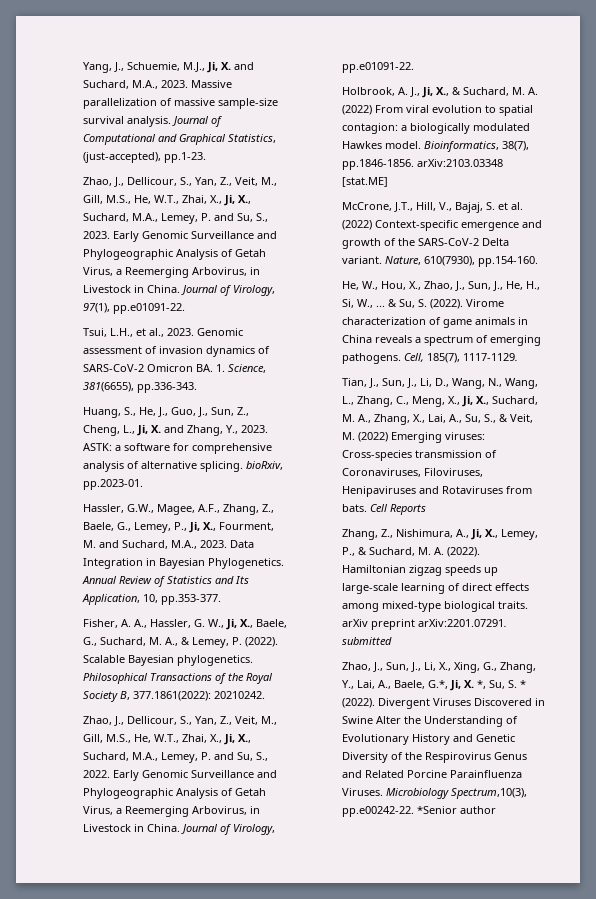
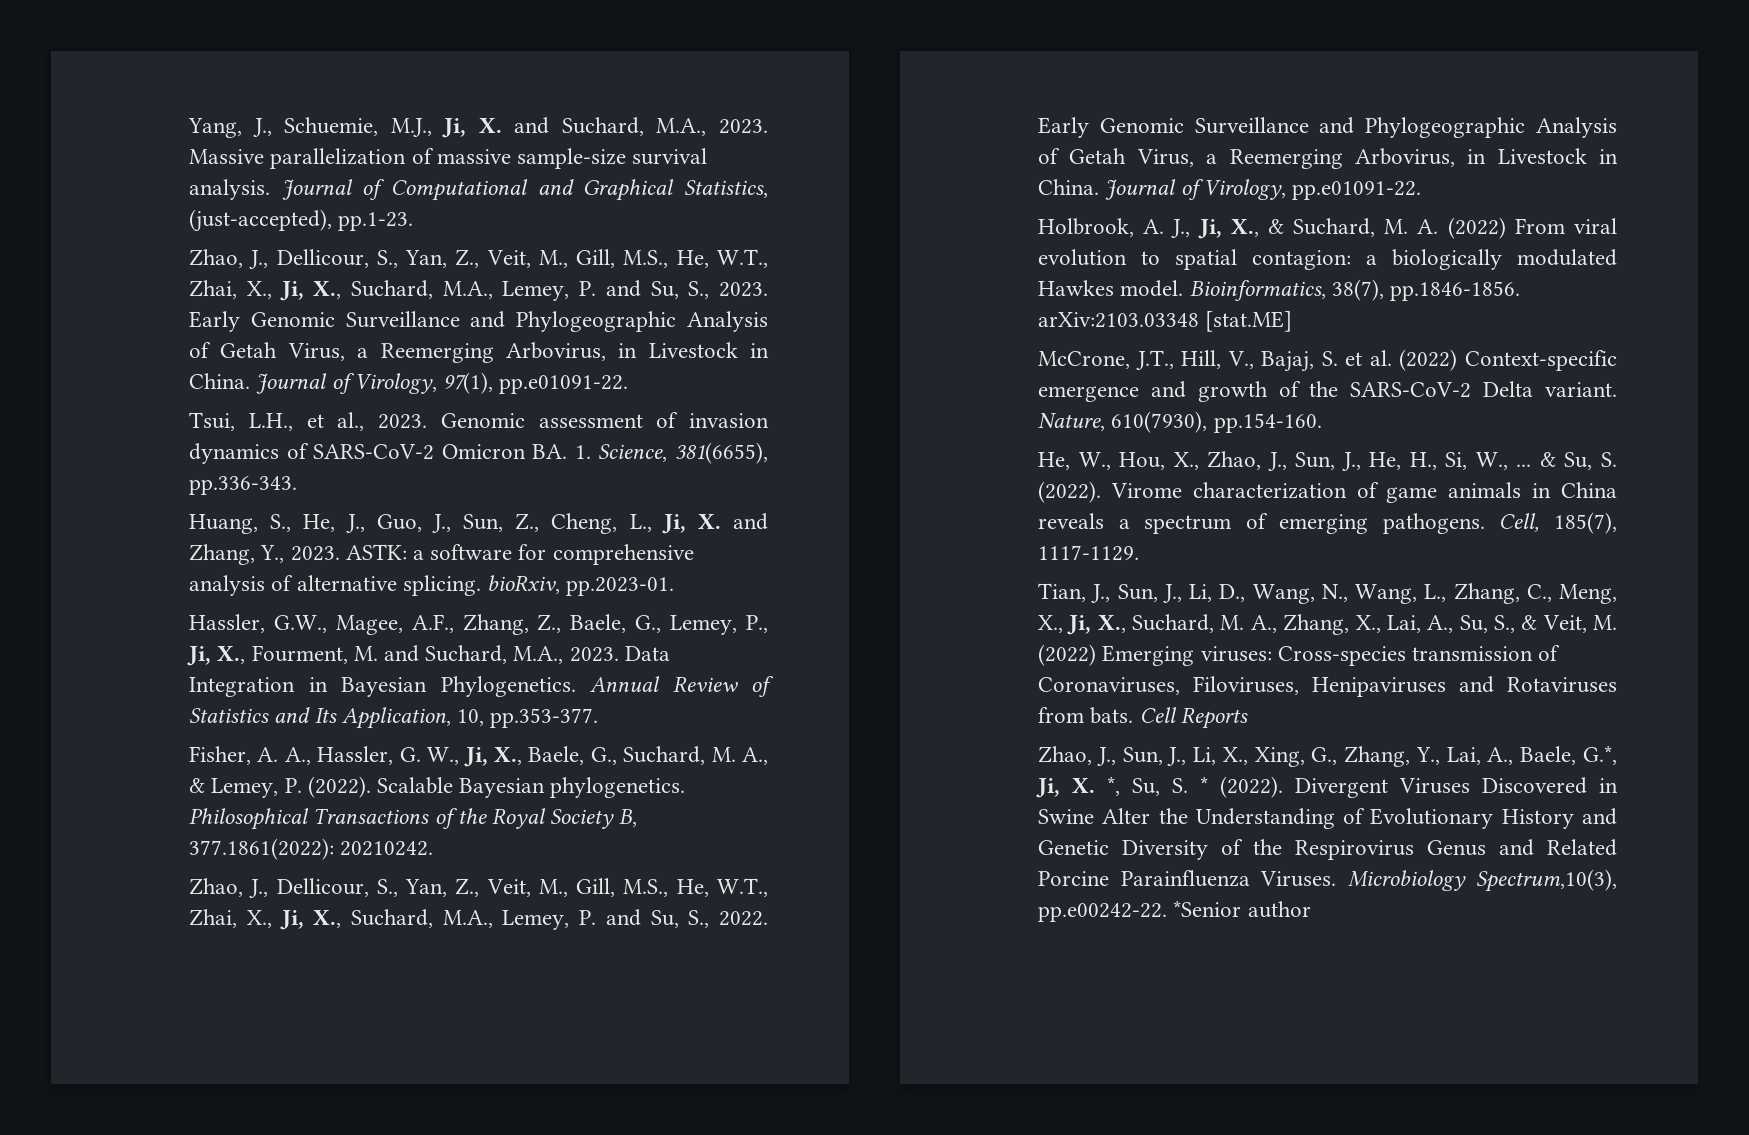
- Zhang, Z., Nishimura, A., Ji, X., Lemey, P., & Suchard, M. A. (2022). Hamiltonian zigzag speeds up large-scale learning of direct effects among mixed-type biological traits. arXiv preprint arXiv:2201.07291. submitted

